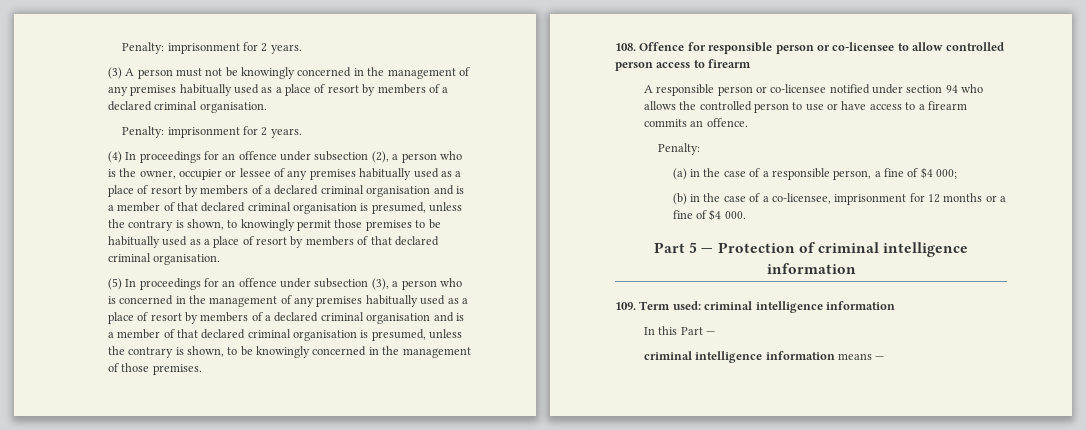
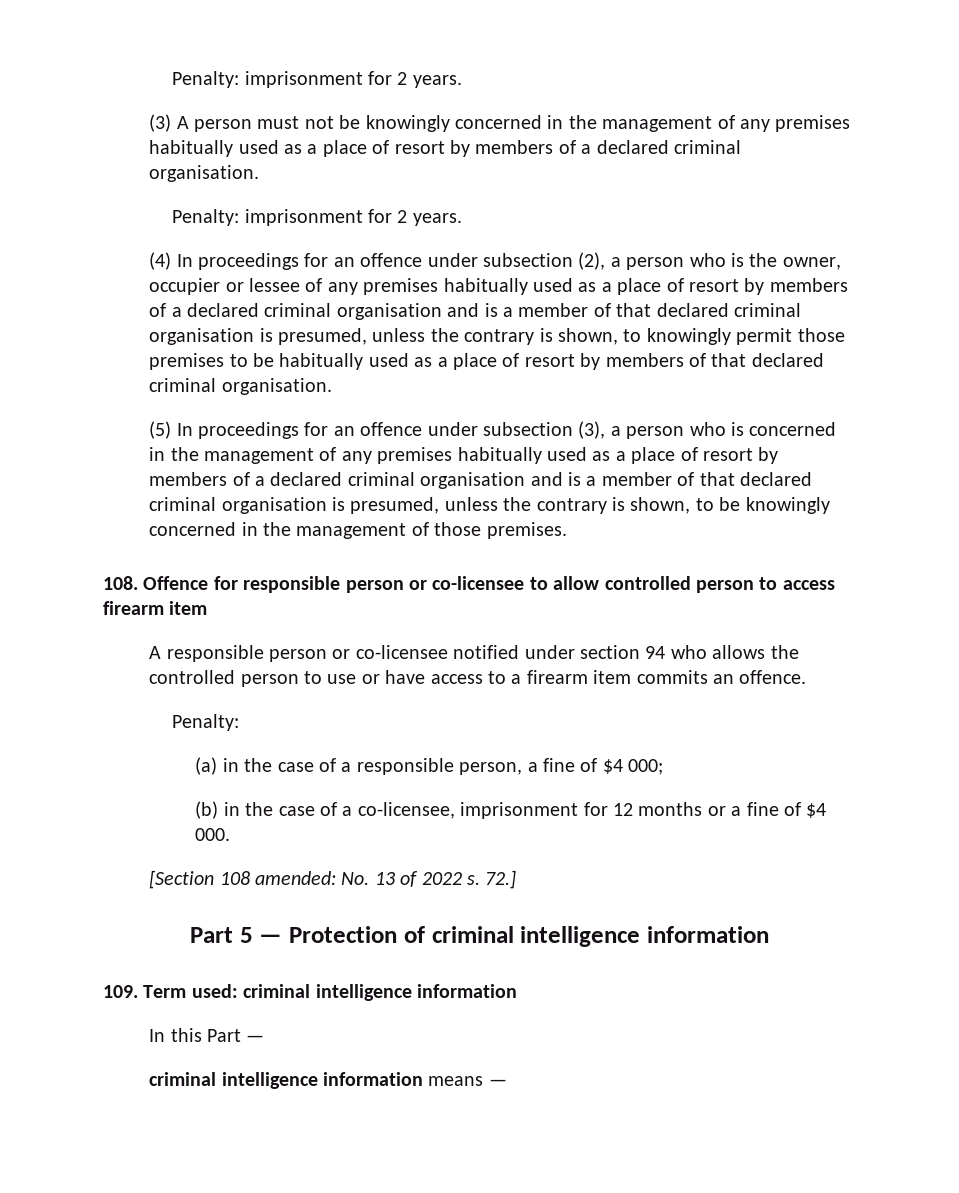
- 108. Offence for responsible person or co-licensee to allow controlled person access to firearm
+ 108. Offence for responsible person or co-licensee to allow controlled person to access firearm item
- A responsible person or co-licensee notified under section 94 who allows the controlled person to use or have access to a firearm commits an offence.
+ A responsible person or co-licensee notified under section 94 who allows the controlled person to use or have access to a firearm item commits an offence.
+ [Section 108 amended: No. 13 of 2022 s. 72.]

